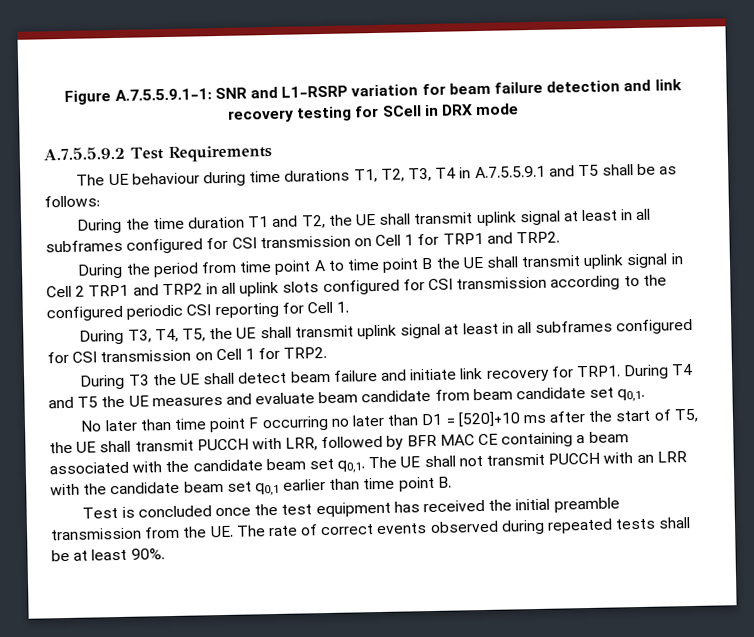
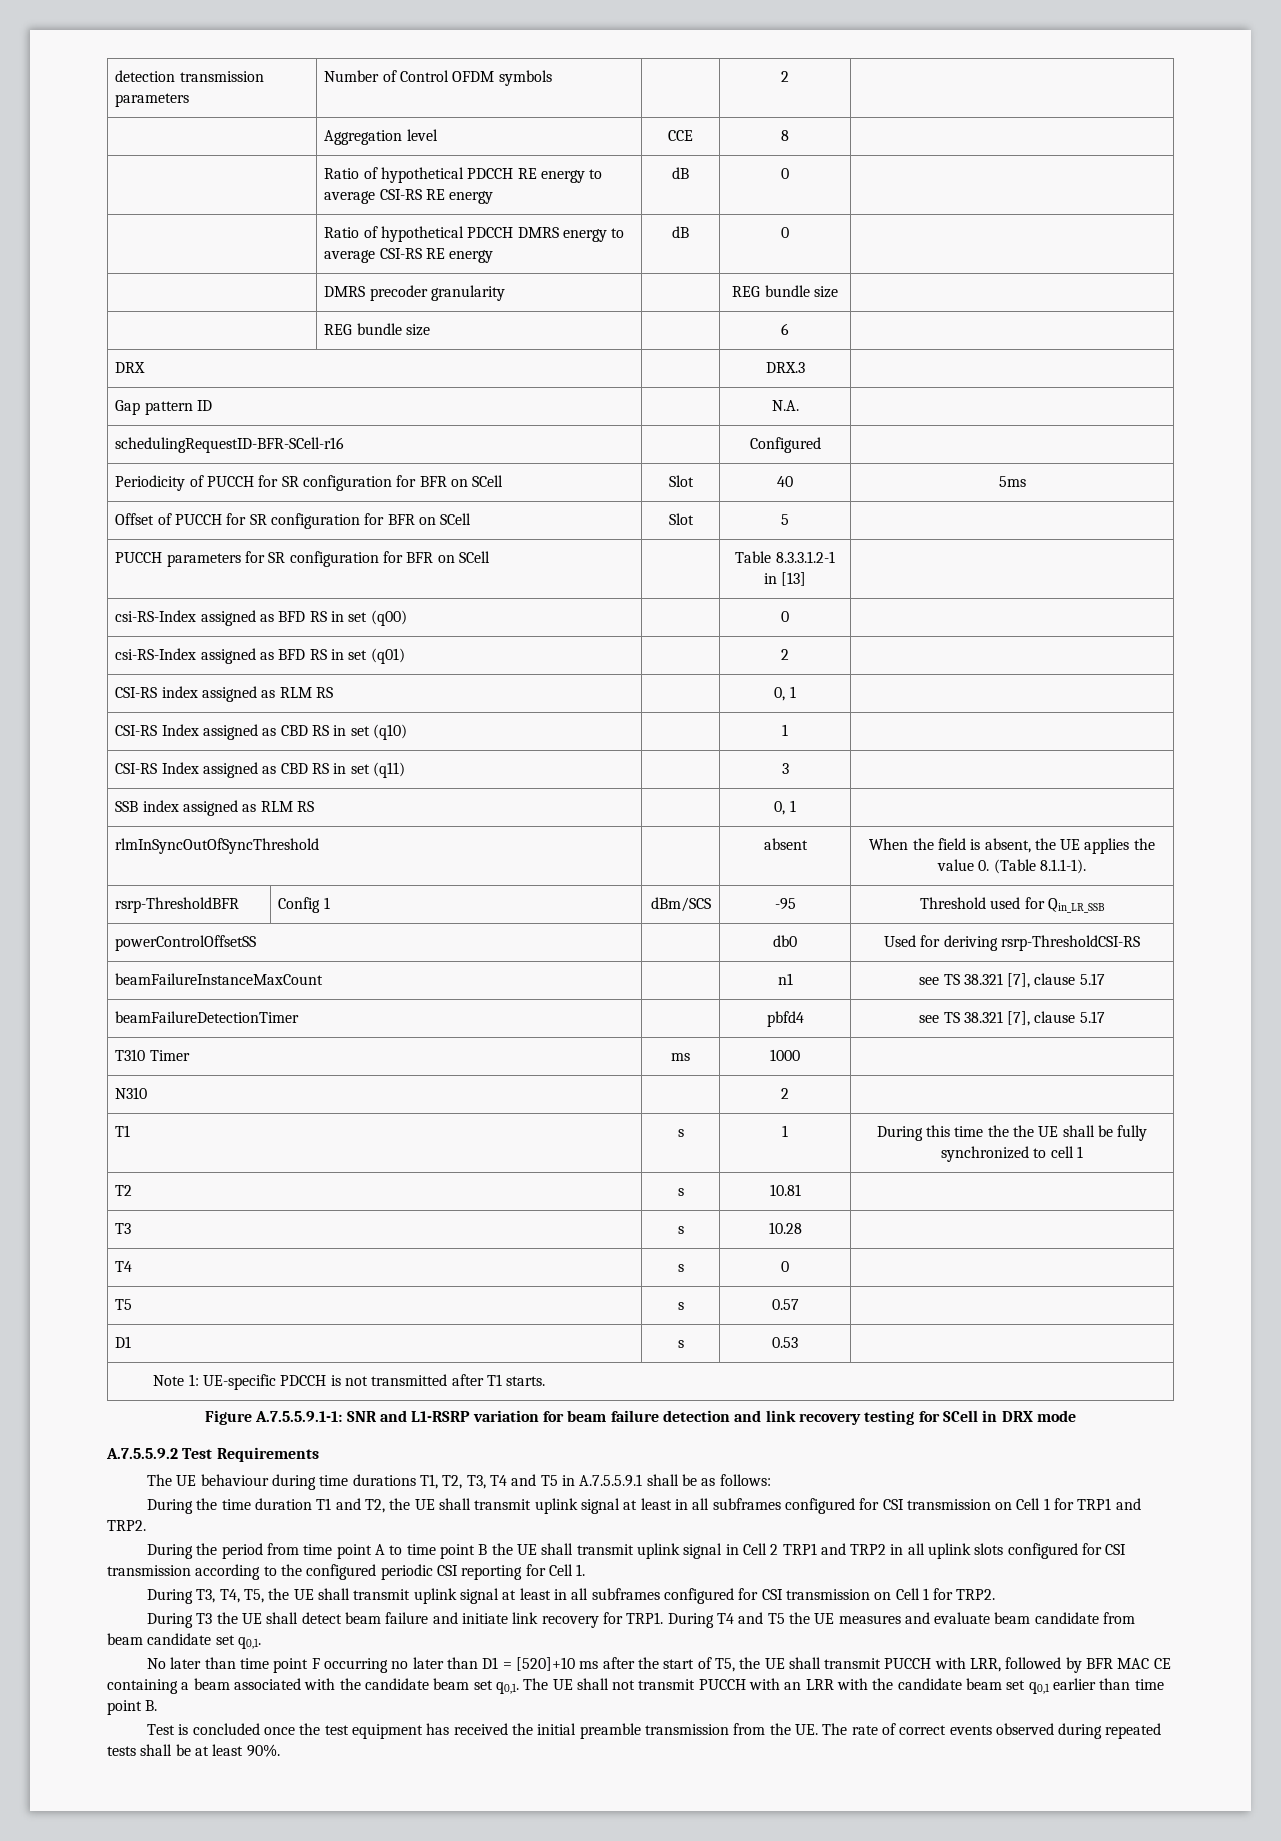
+ detection transmission parameters | Number of Control OFDM symbols | | 2 |
+ | Aggregation level | CCE | 8 |
+ | Ratio of hypothetical PDCCH RE energy to average CSI-RS RE energy | dB | 0 |
+ | Ratio of hypothetical PDCCH DMRS energy to average CSI-RS RE energy | dB | 0 |
+ | DMRS precoder granularity | | REG bundle size |
+ | REG bundle size | | 6 |
+ DRX | | DRX.3 |
+ Gap pattern ID | | N.A. |
+ schedulingRequestID-BFR-SCell-r16 | | Configured |
+ Periodicity of PUCCH for SR configuration for BFR on SCell | Slot | 40 | 5ms
+ Offset of PUCCH for SR configuration for BFR on SCell | Slot | 5 |
+ PUCCH parameters for SR configuration for BFR on SCell | | Table 8.3.3.1.2-1 in [13] |
+ csi-RS-Index assigned as BFD RS in set (q00) | | 0 |
+ csi-RS-Index assigned as BFD RS in set (q01) | | 2 |
+ CSI-RS index assigned as RLM RS | | 0, 1 |
+ CSI-RS Index assigned as CBD RS in set (q10) | | 1 |
+ CSI-RS Index assigned as CBD RS in set (q11) | | 3 |
+ SSB index assigned as RLM RS | | 0, 1 |
+ rlmInSyncOutOfSyncThreshold | | absent | When the field is absent, the UE applies the value 0. (Table 8.1.1-1).
+ rsrp-ThresholdBFR | Config 1 | dBm/SCS | -95 | Threshold used for Qin_LR_SSB
+ powerControlOffsetSS | | db0 | Used for deriving rsrp-ThresholdCSI-RS
+ beamFailureInstanceMaxCount | | n1 | see TS 38.321 [7], clause 5.17
+ beamFailureDetectionTimer | | pbfd4 | see TS 38.321 [7], clause 5.17
+ T310 Timer | ms | 1000 |
+ N310 | | 2 |
+ T1 | s | 1 | During this time the the UE shall be fully synchronized to cell 1
+ T2 | s | 10.81 |
+ T3 | s | 10.28 |
+ T4 | s | 0 |
+ T5 | s | 0.57 |
+ D1 | s | 0.53 |
+ Note 1: UE-specific PDCCH is not transmitted after T1 starts.
- The UE behaviour during time durations T1, T2, T3, T4 in A.7.5.5.9.1 and T5 shall be as follows:
+ The UE behaviour during time durations T1, T2, T3, T4 and T5 in A.7.5.5.9.1 shall be as follows:

